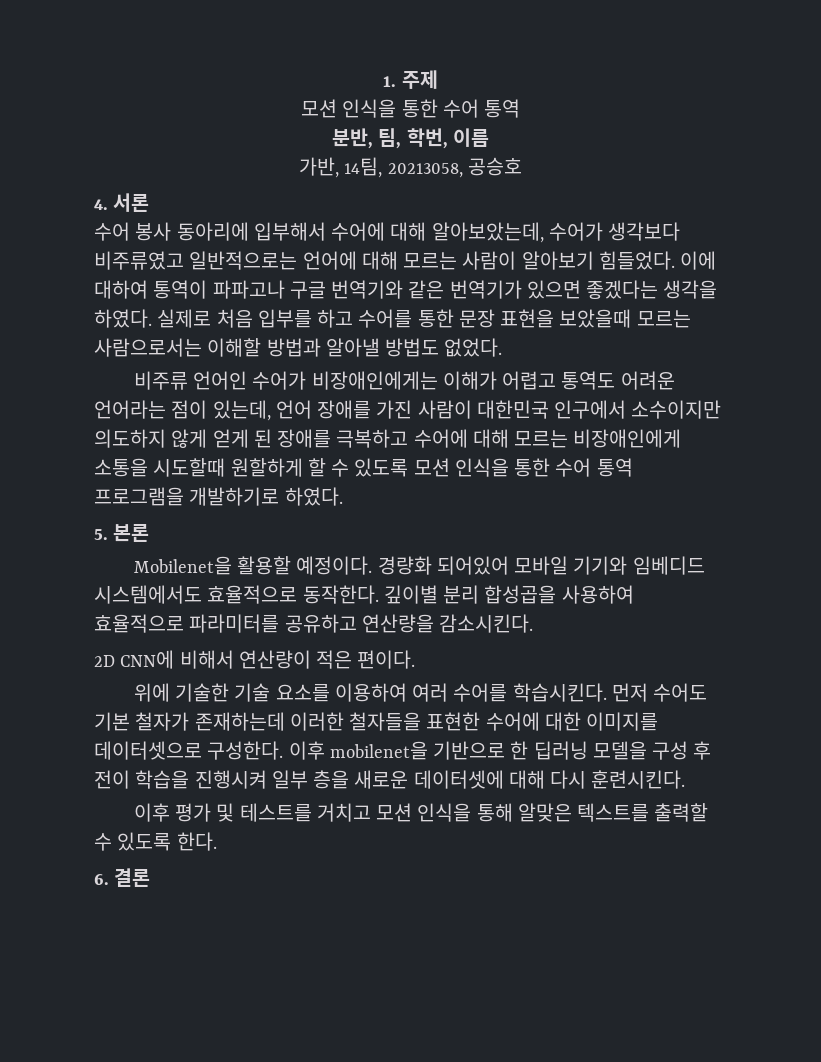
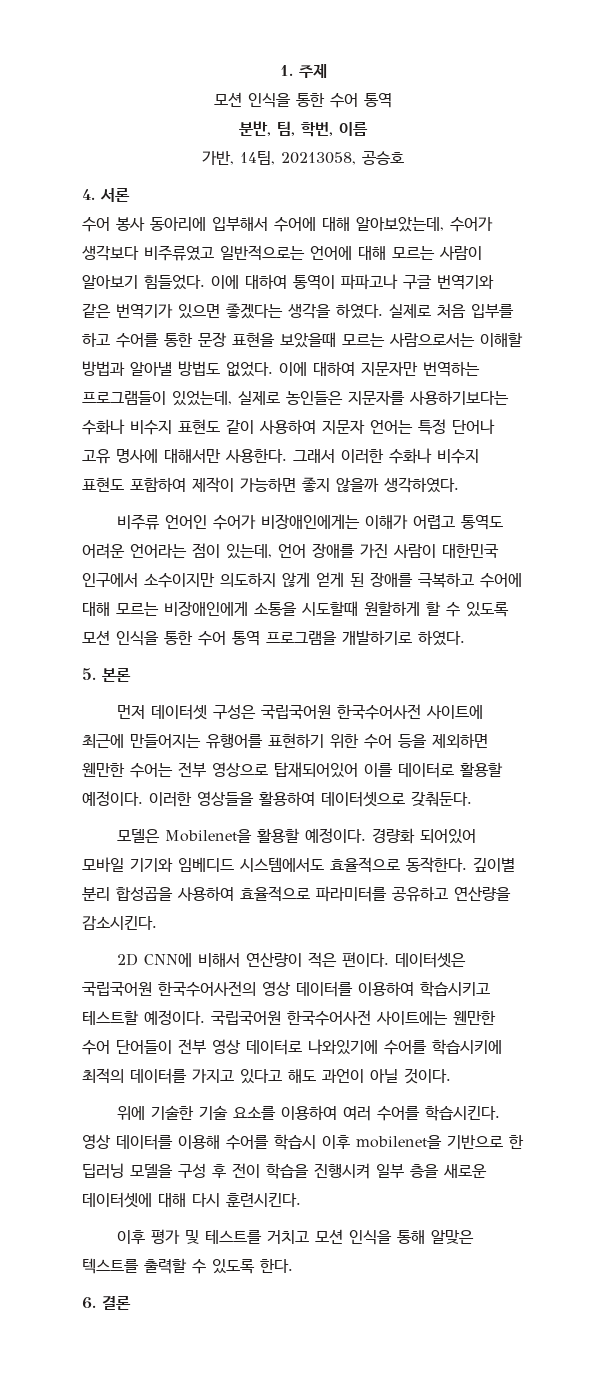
+ 이에 대하여 지문자만 번역하는 프로그램들이 있었는데, 실제로 농인들은 지문자를 사용하기보다는 수화나 비수지 표현도 같이 사용하여 지문자 언어는 특정 단어나 고유 명사에 대해서만 사용한다. 그래서 이러한 수화나 비수지 표현도 포함하여 제작이 가능하면 좋지 않을까 생각하였다.
- Mobilenet을 활용할 예정이다.
+ 먼저 데이터셋 구성은 국립국어원 한국수어사전 사이트에 최근에 만들어지는 유행어를 표현하기 위한 수어 등을 제외하면 웬만한 수어는 전부 영상으로 탑재되어있어 이를 데이터로 활용할 예정이다. 이러한 영상들을 활용하여 데이터셋으로 갖춰둔다.
+ 모델은 Mobilenet을 활용할 예정이다.
+ 데이터셋은 국립국어원 한국수어사전의 영상 데이터를 이용하여 학습시키고 테스트할 예정이다. 국립국어원 한국수어사전 사이트에는 웬만한 수어 단어들이 전부 영상 데이터로 나와있기에 수어를 학습시키에 최적의 데이터를 가지고 있다고 해도 과언이 아닐 것이다.
- 먼저 수어도 기본 철자가 존재하는데 이러한 철자들을 표현한 수어에 대한 이미지를 데이터셋으로 구성한다. 이후 mobilenet을 기반으로 한 딥러닝 모델을 구성 후 전이 학습을 진행시켜 일부 층을 새로운 데이터셋에 대해 다시 훈련시킨다.
+ 영상 데이터를 이용해 수어를 학습시 이후 mobilenet을 기반으로 한 딥러닝 모델을 구성 후 전이 학습을 진행시켜 일부 층을 새로운 데이터셋에 대해 다시 훈련시킨다.

